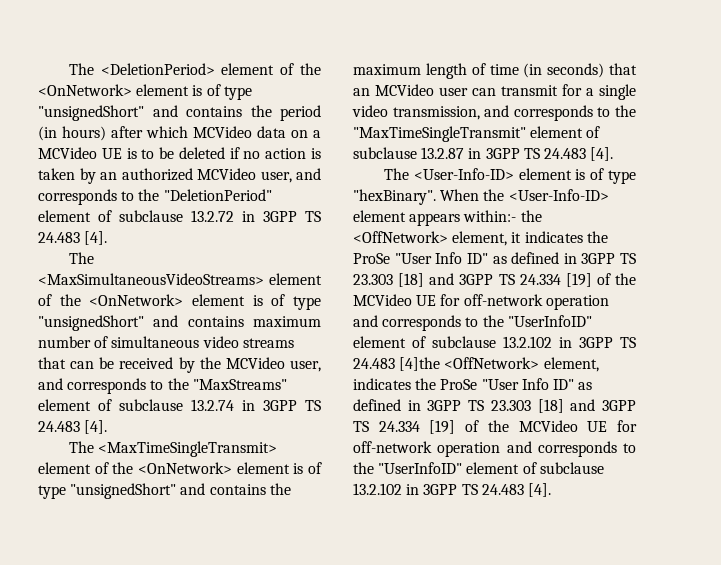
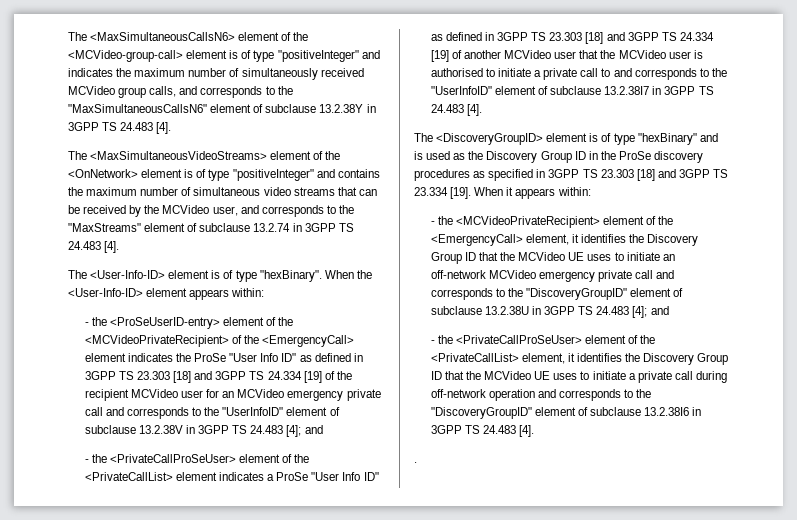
- The <DeletionPeriod> element of the <OnNetwork> element is of type "unsignedShort" and contains the period (in hours) after which MCVideo data on a MCVideo UE is to be deleted if no action is taken by an authorized MCVideo user, and corresponds to the "DeletionPeriod" element of subclause 13.2.72 in 3GPP TS 24.483 [4].
+ The <MaxSimultaneousCallsN6> element of the <MCVideo-group-call> element is of type "positiveInteger" and indicates the maximum number of simultaneously received MCVideo group calls, and corresponds to the "MaxSimultaneousCallsN6" element of subclause 13.2.38Y in 3GPP TS 24.483 [4].
- The <MaxSimultaneousVideoStreams> element of the <OnNetwork> element is of type "unsignedShort" and contains maximum number of simultaneous video streams that can be received by the MCVideo user, and corresponds to the "MaxStreams" element of subclause 13.2.74 in 3GPP TS 24.483 [4].
+ The <MaxSimultaneousVideoStreams> element of the <OnNetwork> element is of type "positiveInteger" and contains the maximum number of simultaneous video streams that can be received by the MCVideo user, and corresponds to the "MaxStreams" element of subclause 13.2.74 in 3GPP TS 24.483 [4].
- The <MaxTimeSingleTransmit> element of the <OnNetwork> element is of type "unsignedShort" and contains the maximum length of time (in seconds) that an MCVideo user can transmit for a single video transmission, and corresponds to the "MaxTimeSingleTransmit" element of subclause 13.2.87 in 3GPP TS 24.483 [4].
- When the <User-Info-ID> element appears within:- the <OffNetwork> element, it indicates the ProSe "User Info ID" as defined in 3GPP TS 23.303 [18] and 3GPP TS 24.334 [19] of the MCVideo UE for off-network operation and corresponds to the "UserInfoID" element of subclause 13.2.102 in 3GPP TS 24.483 [4]the <OffNetwork> element, indicates the ProSe "User Info ID" as defined in 3GPP TS 23.303 [18] and 3GPP TS 24.334 [19] of the MCVideo UE for off-network operation and corresponds to the "UserInfoID" element of subclause 13.2.102 in 3GPP TS 24.483 [4].
+ When the <User-Info-ID> element appears within:
+ - the <ProSeUserID-entry> element of the <MCVideoPrivateRecipient> of the <EmergencyCall> element indicates the ProSe "User Info ID" as defined in 3GPP TS 23.303 [18] and 3GPP TS 24.334 [19] of the recipient MCVideo user for an MCVideo emergency private call and corresponds to the "UserInfoID" element of subclause 13.2.38V in 3GPP TS 24.483 [4]; and
+ - the <PrivateCallProSeUser> element of the <PrivateCallList> element indicates a ProSe "User Info ID" as defined in 3GPP TS 23.303 [18] and 3GPP TS 24.334 [19] of another MCVideo user that the MCVideo user is authorised to initiate a private call to and corresponds to the "UserInfoID" element of subclause 13.2.38I7 in 3GPP TS 24.483 [4].
+ The <DiscoveryGroupID> element is of type "hexBinary" and is used as the Discovery Group ID in the ProSe discovery procedures as specified in 3GPP TS 23.303 [18] and 3GPP TS 23.334 [19]. When it appears within:
+ - the <MCVideoPrivateRecipient> element of the <EmergencyCall> element, it identifies the Discovery Group ID that the MCVideo UE uses to initiate an off-network MCVideo emergency private call and corresponds to the "DiscoveryGroupID" element of subclause 13.2.38U in 3GPP TS 24.483 [4]; and
+ - the <PrivateCallProSeUser> element of the <PrivateCallList> element, it identifies the Discovery Group ID that the MCVideo UE uses to initiate a private call during off-network operation and corresponds to the "DiscoveryGroupID" element of subclause 13.2.38I6 in 3GPP TS 24.483 [4].
+ .

